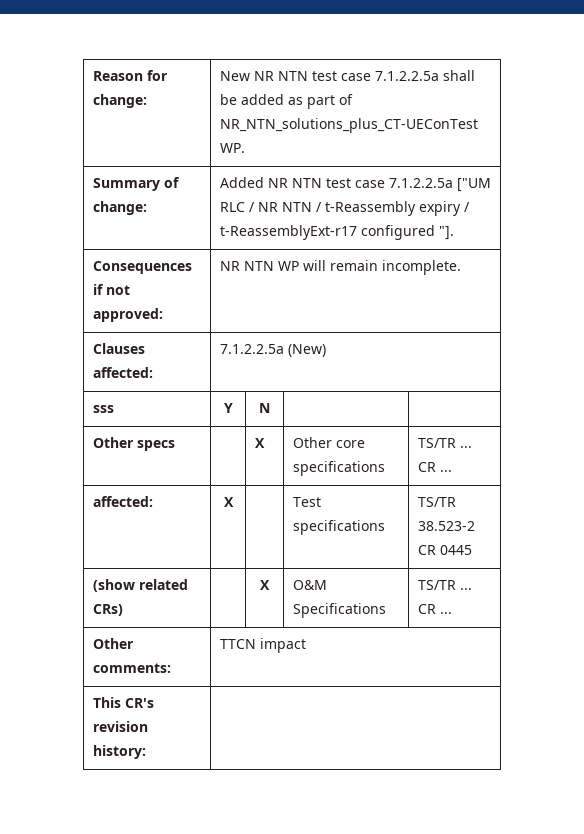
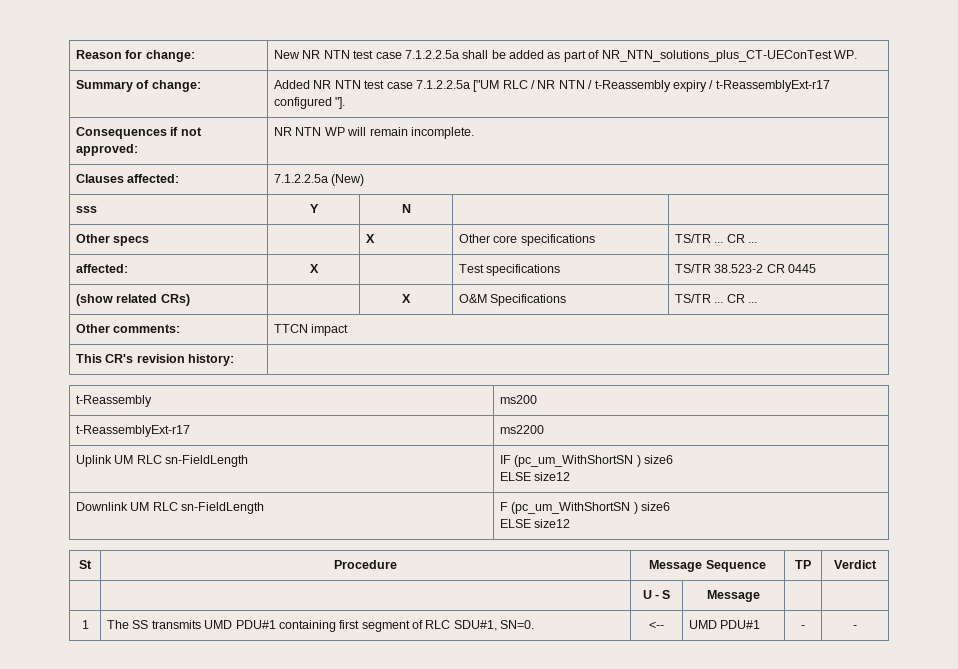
+ t-Reassembly | ms200
+ t-ReassemblyExt-r17 | ms2200
+ Uplink UM RLC sn-FieldLength | IF (pc_um_WithShortSN ) size6
+ ELSE size12
+ Downlink UM RLC sn-FieldLength | F (pc_um_WithShortSN ) size6
+ ELSE size12
+ St | Procedure | Message Sequence | TP | Verdict
+ | | U - S | Message | |
+ 1 | The SS transmits UMD PDU#1 containing first segment of RLC SDU#1, SN=0. | <-- | UMD PDU#1 | - | -

